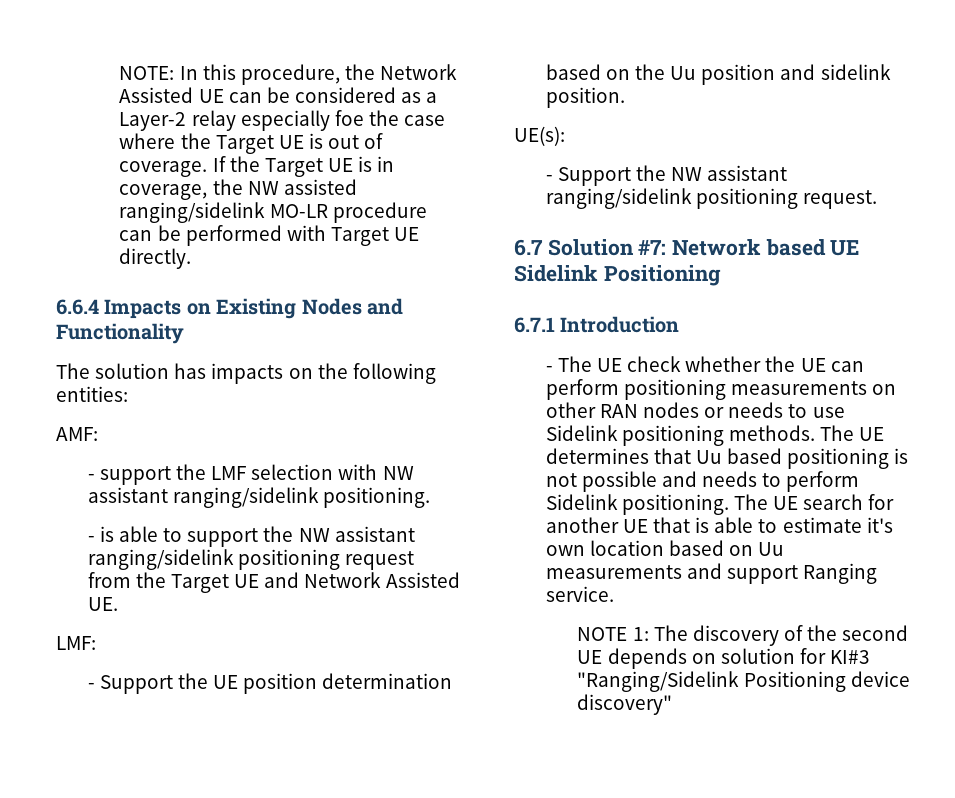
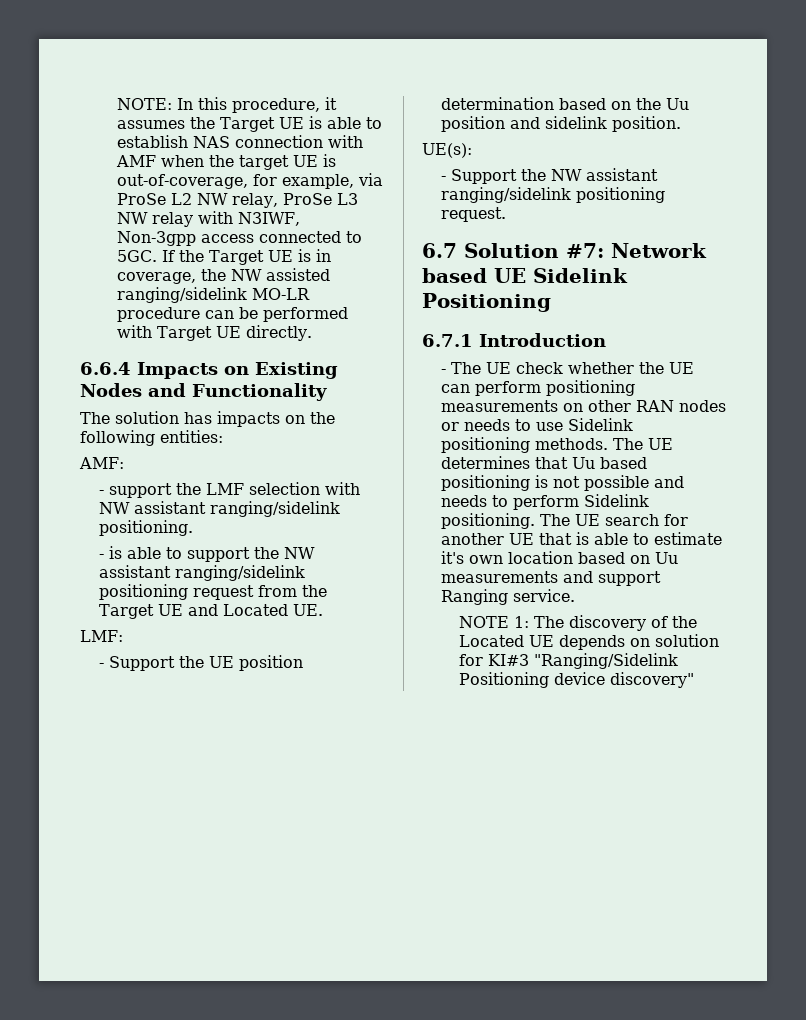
- NOTE: In this procedure, the Network Assisted UE can be considered as a Layer-2 relay especially foe the case where the Target UE is out of coverage.
+ NOTE: In this procedure, it assumes the Target UE is able to establish NAS connection with AMF when the target UE is out-of-coverage, for example, via ProSe L2 NW relay, ProSe L3 NW relay with N3IWF, Non-3gpp access connected to 5GC.
- - is able to support the NW assistant ranging/sidelink positioning request from the Target UE and Network Assisted UE.
+ - is able to support the NW assistant ranging/sidelink positioning request from the Target UE and Located UE.
- NOTE 1: The discovery of the second UE depends on solution for KI#3 "Ranging/Sidelink Positioning device discovery"
+ NOTE 1: The discovery of the Located UE depends on solution for KI#3 "Ranging/Sidelink Positioning device discovery"

